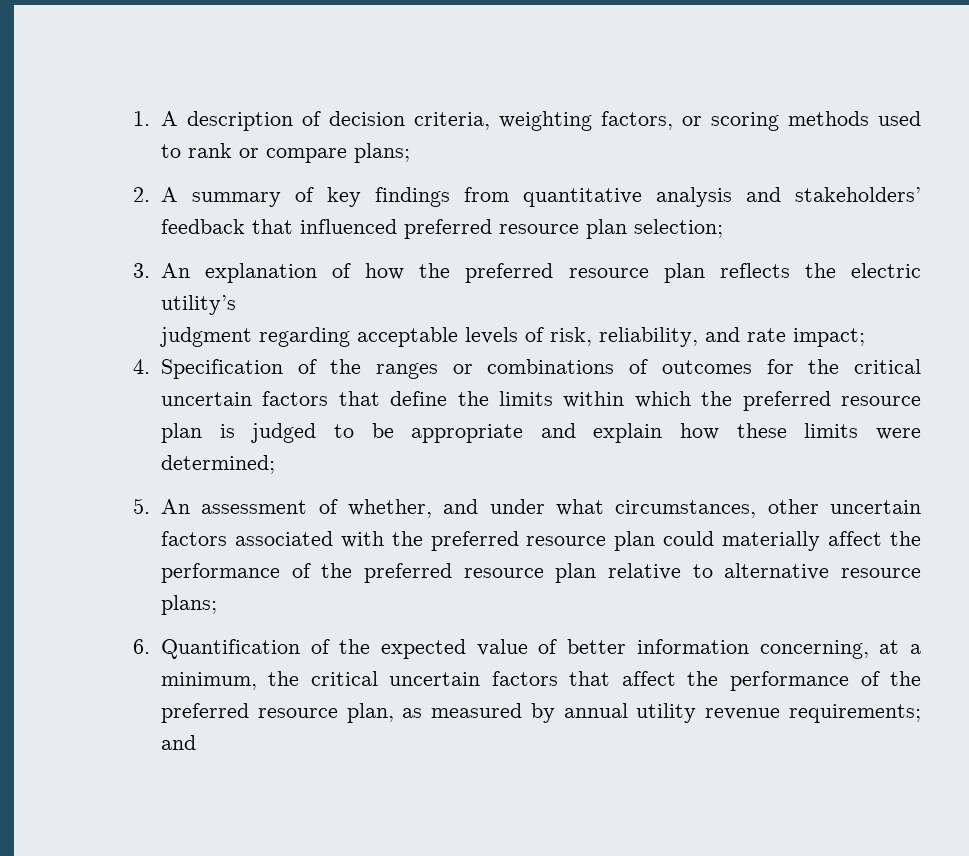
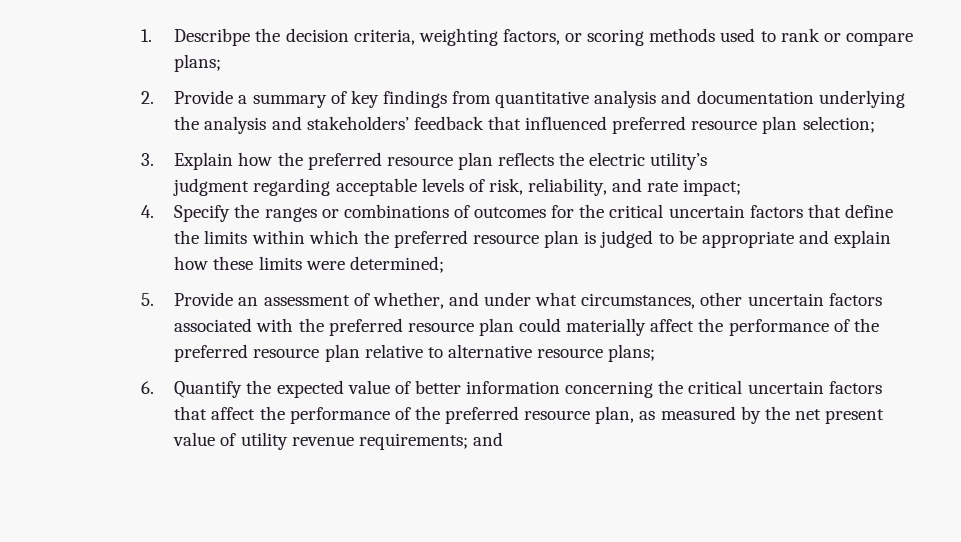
- 1. A description of decision criteria, weighting factors, or scoring methods used to rank or compare plans;
+ 1. Describpe the decision criteria, weighting factors, or scoring methods used to rank or compare plans;
- 2. A summary of key findings from quantitative analysis and stakeholders’ feedback that influenced preferred resource plan selection;
+ 2. Provide a summary of key findings from quantitative analysis and documentation underlying the analysis and stakeholders’ feedback that influenced preferred resource plan selection;
- 3. An explanation of how the preferred resource plan reflects the electric utility’s
+ 3. Explain how the preferred resource plan reflects the electric utility’s
- 4. Specification of the ranges or combinations of outcomes for the critical uncertain factors that define the limits within which the preferred resource plan is judged to be appropriate and explain how these limits were determined;
+ 4. Specify the ranges or combinations of outcomes for the critical uncertain factors that define the limits within which the preferred resource plan is judged to be appropriate and explain how these limits were determined;
- 5. An assessment of whether, and under what circumstances, other uncertain factors associated with the preferred resource plan could materially affect the performance of the preferred resource plan relative to alternative resource plans;
+ 5. Provide an assessment of whether, and under what circumstances, other uncertain factors associated with the preferred resource plan could materially affect the performance of the preferred resource plan relative to alternative resource plans;
- 6. Quantification of the expected value of better information concerning, at a minimum, the critical uncertain factors that affect the performance of the preferred resource plan, as measured by annual utility revenue requirements; and
+ 6. Quantify the expected value of better information concerning the critical uncertain factors that affect the performance of the preferred resource plan, as measured by the net present value of utility revenue requirements; and

